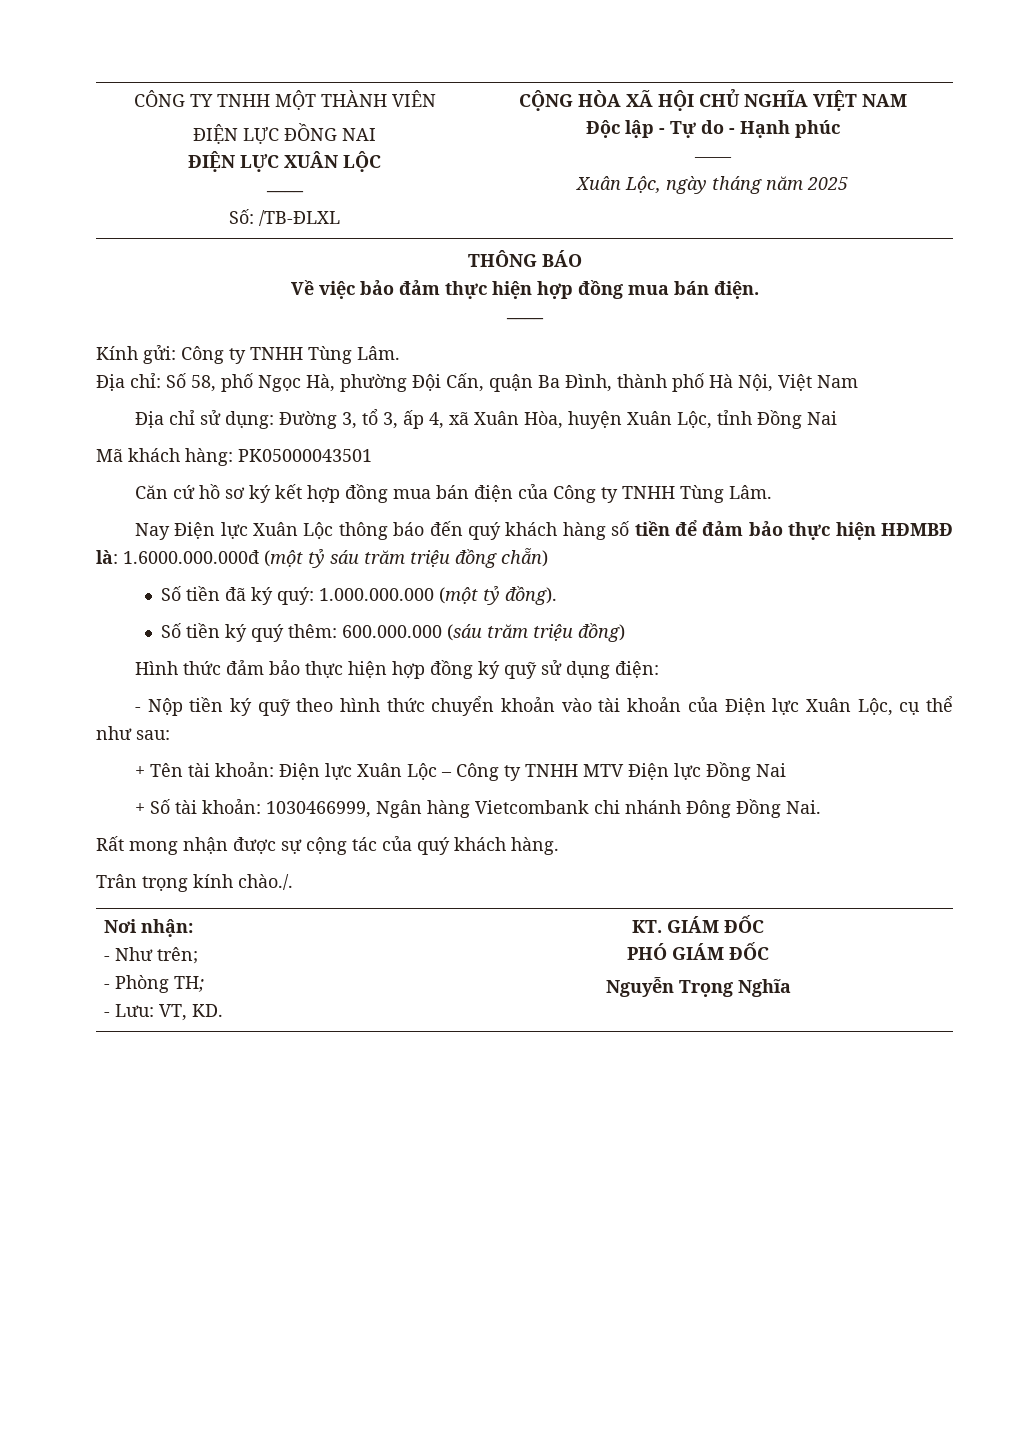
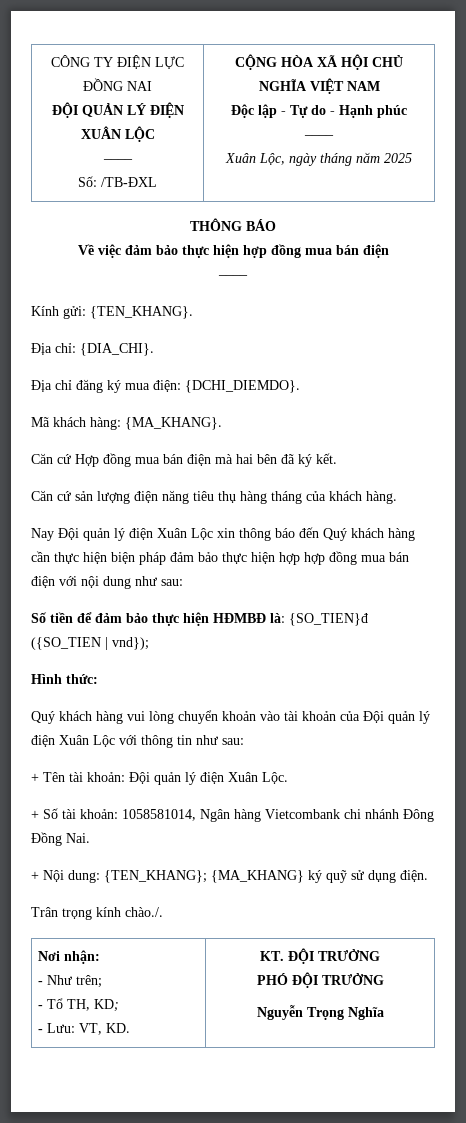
- CÔNG TY TNHH MỘT THÀNH VIÊN
- ĐIỆN LỰC ĐỒNG NAI
- ĐIỆN LỰC XUÂN LỘC
+ CÔNG TY ĐIỆN LỰC ĐỒNG NAI
+ ĐỘI QUẢN LÝ ĐIỆN XUÂN LỘC
  ––––
- Số: /TB-ĐLXL | CỘNG HÒA XÃ HỘI CHỦ NGHĨA VIỆT NAM
+ Số: /TB-ĐXL | CỘNG HÒA XÃ HỘI CHỦ NGHĨA VIỆT NAM
- Về việc bảo đảm thực hiện hợp đồng mua bán điện.
+ Về việc đảm bảo thực hiện hợp đồng mua bán điện
- Kính gửi: Công ty TNHH Tùng Lâm.
- Địa chỉ: Số 58, phố Ngọc Hà, phường Đội Cấn, quận Ba Đình, thành phố Hà Nội, Việt Nam
- Địa chỉ sử dụng: Đường 3, tổ 3, ấp 4, xã Xuân Hòa, huyện Xuân Lộc, tỉnh Đồng Nai
+ Kính gửi: {TEN_KHANG}.
+ Địa chỉ: {DIA_CHI}.
+ Địa chỉ đăng ký mua điện: {DCHI_DIEMDO}.
- Mã khách hàng: PK05000043501
- Căn cứ hồ sơ ký kết hợp đồng mua bán điện của Công ty TNHH Tùng Lâm.
- Nay Điện lực Xuân Lộc thông báo đến quý khách hàng số tiền để đảm bảo thực hiện HĐMBĐ là: 1.6000.000.000đ (một tỷ sáu trăm triệu đồng chẵn)
- Số tiền đã ký quý: 1.000.000.000 (một tỷ đồng).
- Số tiền ký quý thêm: 600.000.000 (sáu trăm triệu đồng)
- Hình thức đảm bảo thực hiện hợp đồng ký quỹ sử dụng điện:
- - Nộp tiền ký quỹ theo hình thức chuyển khoản vào tài khoản của Điện lực Xuân Lộc, cụ thể như sau:
+ Mã khách hàng: {MA_KHANG}.
+ Căn cứ Hợp đồng mua bán điện mà hai bên đã ký kết.
+ Căn cứ sản lượng điện năng tiêu thụ hàng tháng của khách hàng.
+ Nay Đội quản lý điện Xuân Lộc xin thông báo đến Quý khách hàng cần thực hiện biện pháp đảm bảo thực hiện hợp hợp đồng mua bán điện với nội dung như sau:
+ Số tiền để đảm bảo thực hiện HĐMBĐ là: {SO_TIEN}đ ({SO_TIEN | vnd});
+ Hình thức:
+ Quý khách hàng vui lòng chuyển khoản vào tài khoản của Đội quản lý điện Xuân Lộc với thông tin như sau:
- + Tên tài khoản: Điện lực Xuân Lộc – Công ty TNHH MTV Điện lực Đồng Nai
+ + Tên tài khoản: Đội quản lý điện Xuân Lộc.
- + Số tài khoản: 1030466999, Ngân hàng Vietcombank chi nhánh Đông Đồng Nai.
+ + Số tài khoản: 1058581014, Ngân hàng Vietcombank chi nhánh Đông Đồng Nai.
- Rất mong nhận được sự cộng tác của quý khách hàng.
+ + Nội dung: {TEN_KHANG}; {MA_KHANG} ký quỹ sử dụng điện.
  Nơi nhận:
  - Như trên;
- - Phòng TH;
- - Lưu: VT, KD. | KT. GIÁM ĐỐC
- PHÓ GIÁM ĐỐC
+ - Tổ TH, KD;
+ - Lưu: VT, KD. | KT. ĐỘI TRƯỞNG
+ PHÓ ĐỘI TRƯỞNG

